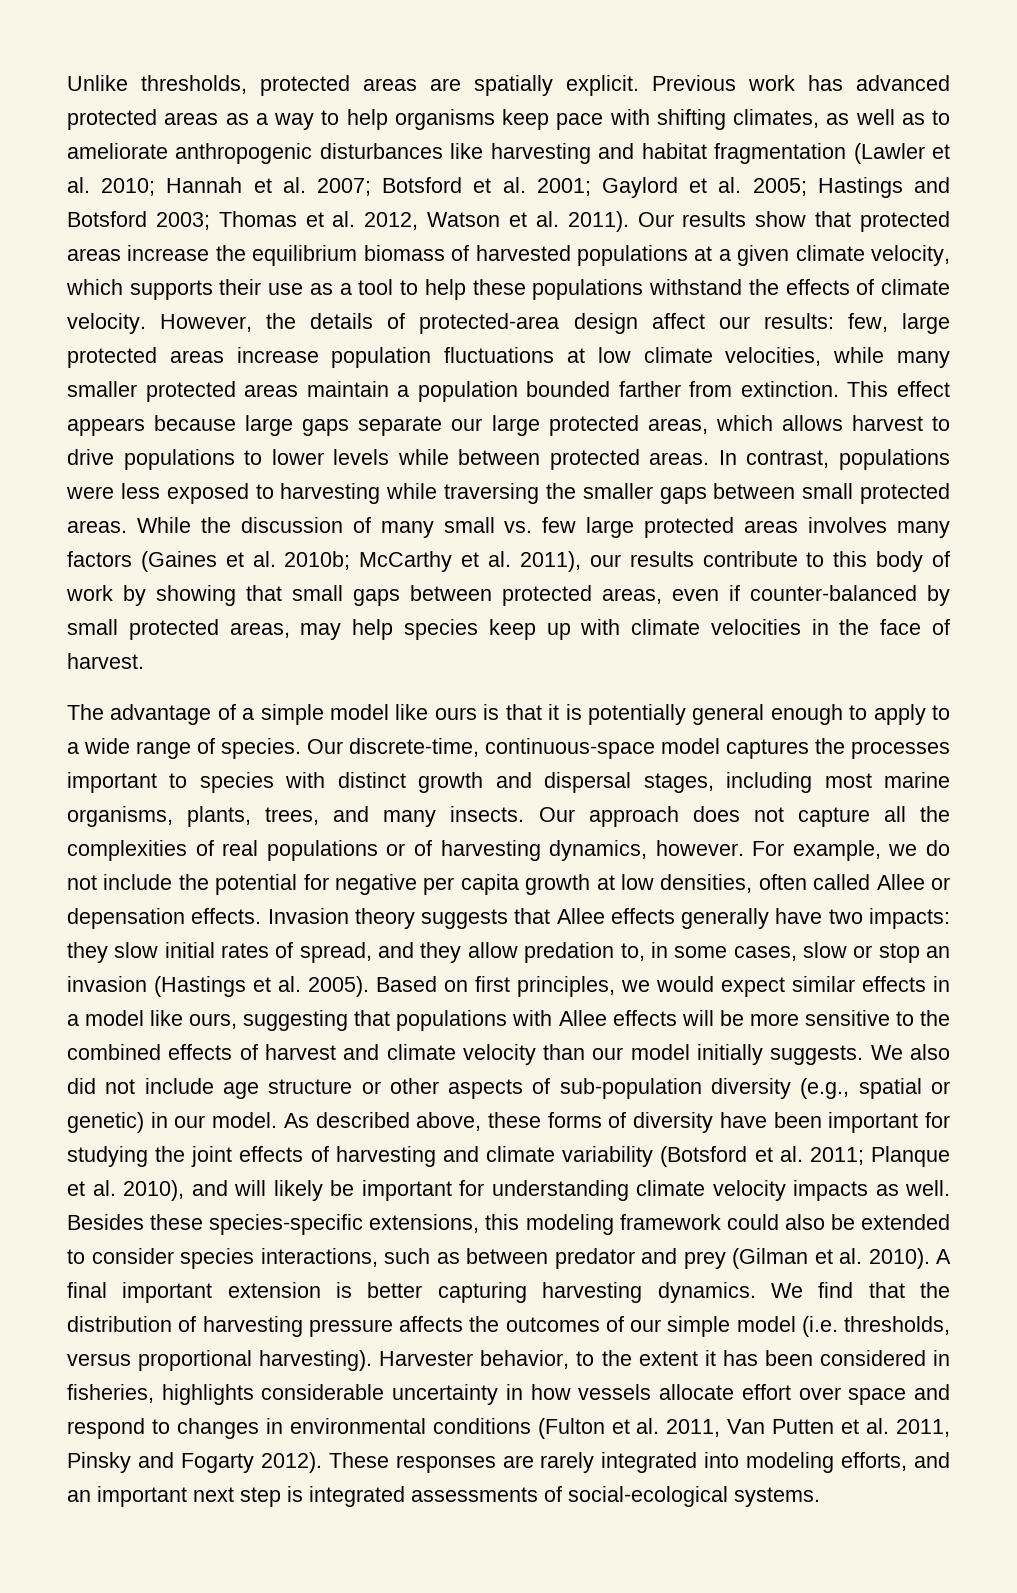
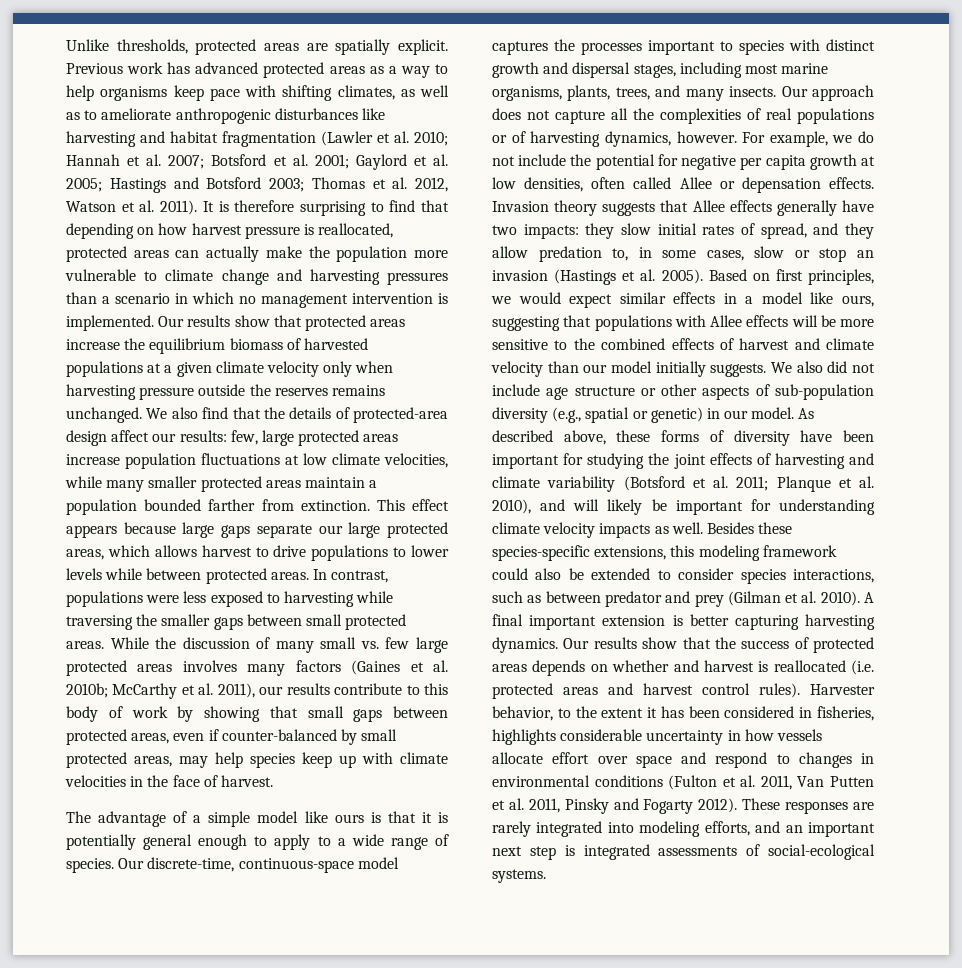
+ It is therefore surprising to find that depending on how harvest pressure is reallocated, protected areas can actually make the population more vulnerable to climate change and harvesting pressures than a scenario in which no management intervention is implemented.
- Our results show that protected areas increase the equilibrium biomass of harvested populations at a given climate velocity, which supports their use as a tool to help these populations withstand the effects of climate velocity. However, the details of protected-area design affect our results: few, large protected areas increase population fluctuations at low climate velocities, while many smaller protected areas maintain a population bounded farther from extinction.
+ Our results show that protected areas increase the equilibrium biomass of harvested populations at a given climate velocity only when harvesting pressure outside the reserves remains unchanged. We also find that the details of protected-area design affect our results: few, large protected areas increase population fluctuations at low climate velocities, while many smaller protected areas maintain a population bounded farther from extinction.
- We find that the distribution of harvesting pressure affects the outcomes of our simple model (i.e. thresholds, versus proportional harvesting).
+ Our results show that the success of protected areas depends on whether and harvest is reallocated (i.e. protected areas and harvest control rules).

